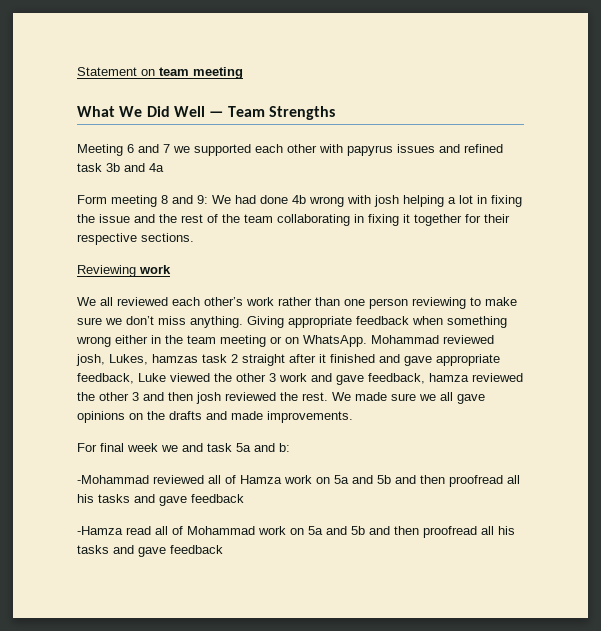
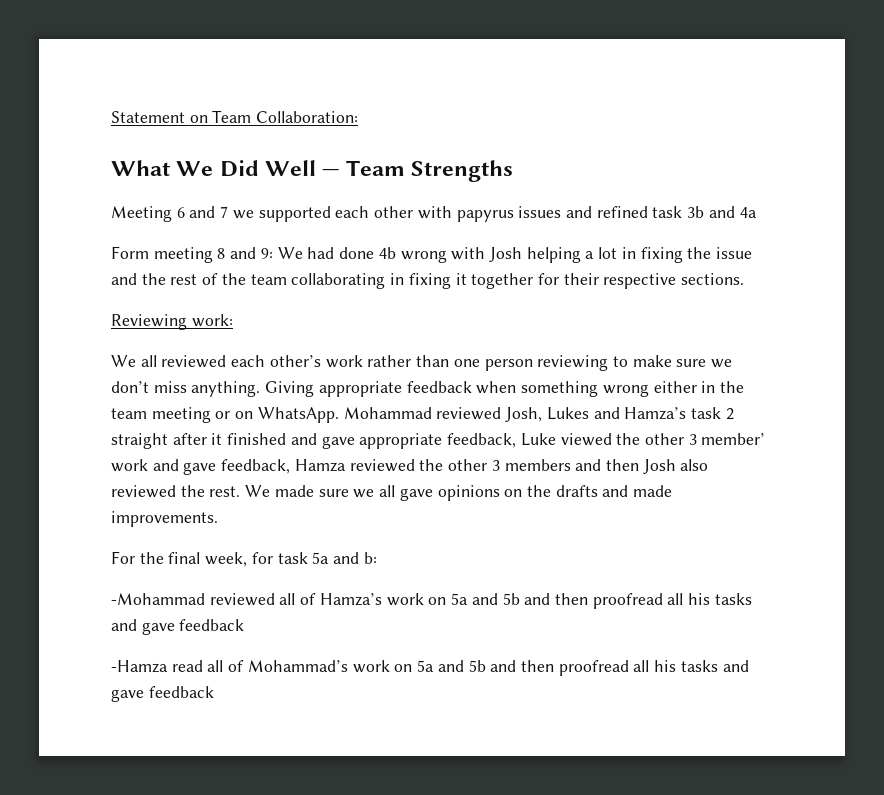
- Statement on team meeting
+ Statement on Team Collaboration:
- Form meeting 8 and 9: We had done 4b wrong with josh helping a lot in fixing the issue and the rest of the team collaborating in fixing it together for their respective sections.
+ Form meeting 8 and 9: We had done 4b wrong with Josh helping a lot in fixing the issue and the rest of the team collaborating in fixing it together for their respective sections.
- Reviewing work
+ Reviewing work:
- Mohammad reviewed josh, Lukes, hamzas task 2 straight after it finished and gave appropriate feedback, Luke viewed the other 3 work and gave feedback, hamza reviewed the other 3 and then josh reviewed the rest.
+ Mohammad reviewed Josh, Lukes and Hamza’s task 2 straight after it finished and gave appropriate feedback, Luke viewed the other 3 member’ work and gave feedback, Hamza reviewed the other 3 members and then Josh also reviewed the rest.
- For final week we and task 5a and b:
+ For the final week, for task 5a and b:
- -Mohammad reviewed all of Hamza work on 5a and 5b and then proofread all his tasks and gave feedback
+ -Mohammad reviewed all of Hamza’s work on 5a and 5b and then proofread all his tasks and gave feedback
- -Hamza read all of Mohammad work on 5a and 5b and then proofread all his tasks and gave feedback
+ -Hamza read all of Mohammad’s work on 5a and 5b and then proofread all his tasks and gave feedback

